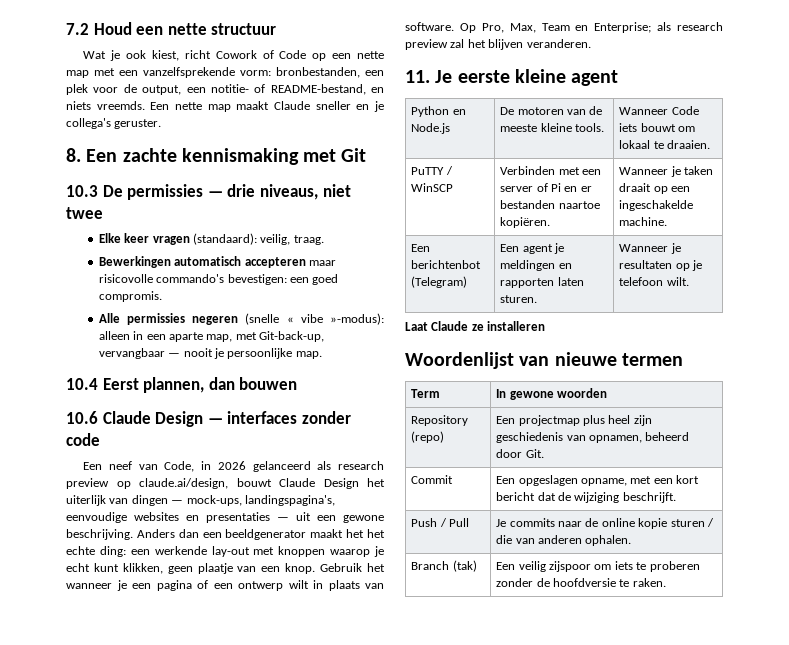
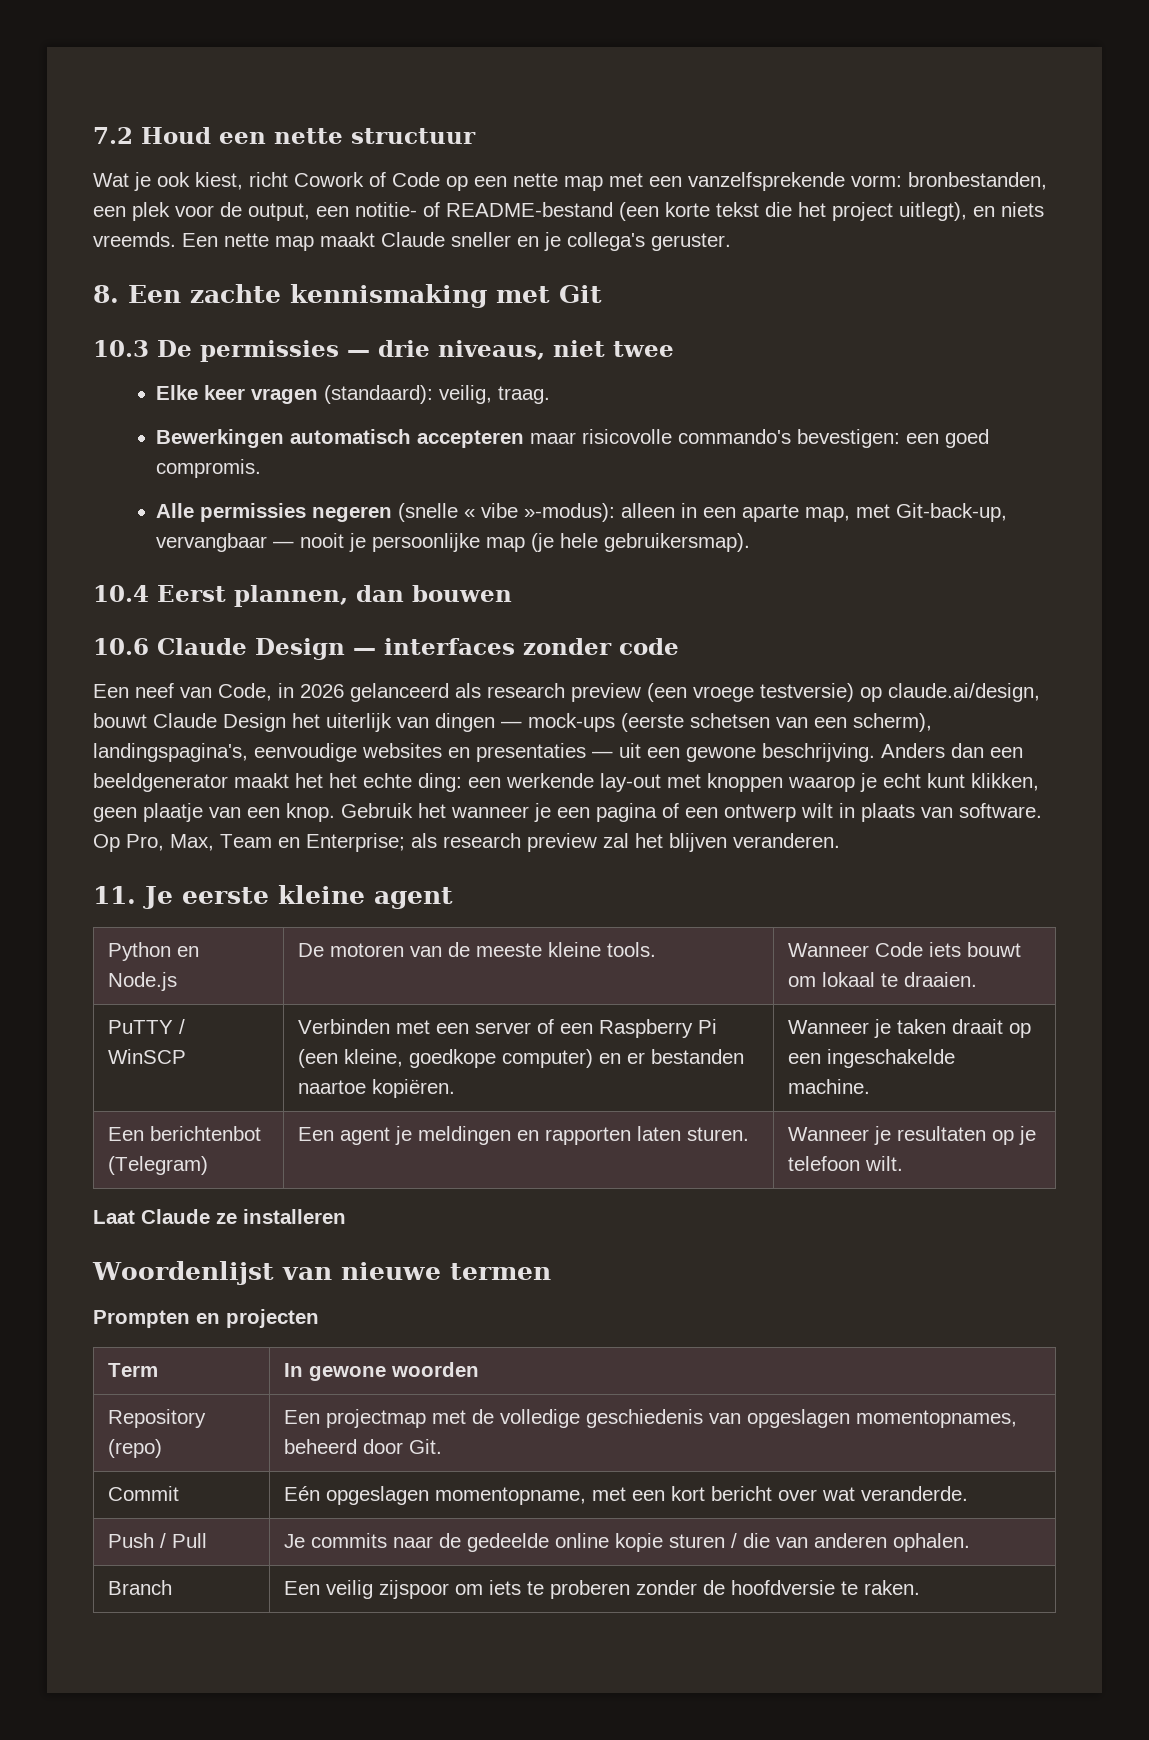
- Wat je ook kiest, richt Cowork of Code op een nette map met een vanzelfsprekende vorm: bronbestanden, een plek voor de output, een notitie- of README-bestand, en niets vreemds.
+ Wat je ook kiest, richt Cowork of Code op een nette map met een vanzelfsprekende vorm: bronbestanden, een plek voor de output, een notitie- of README-bestand (een korte tekst die het project uitlegt), en niets vreemds.
- Alle permissies negeren (snelle « vibe »-modus): alleen in een aparte map, met Git-back-up, vervangbaar — nooit je persoonlijke map.
+ Alle permissies negeren (snelle « vibe »-modus): alleen in een aparte map, met Git-back-up, vervangbaar — nooit je persoonlijke map (je hele gebruikersmap).
- Een neef van Code, in 2026 gelanceerd als research preview op claude.ai/design, bouwt Claude Design het uiterlijk van dingen — mock-ups, landingspagina's, eenvoudige websites en presentaties — uit een gewone beschrijving.
+ Een neef van Code, in 2026 gelanceerd als research preview (een vroege testversie) op claude.ai/design, bouwt Claude Design het uiterlijk van dingen — mock-ups (eerste schetsen van een scherm), landingspagina's, eenvoudige websites en presentaties — uit een gewone beschrijving.
- PuTTY / WinSCP | Verbinden met een server of Pi en er bestanden naartoe kopiëren. | Wanneer je taken draait op een ingeschakelde machine.
+ PuTTY / WinSCP | Verbinden met een server of een Raspberry Pi (een kleine, goedkope computer) en er bestanden naartoe kopiëren. | Wanneer je taken draait op een ingeschakelde machine.
+ Prompten en projecten
- Repository (repo) | Een projectmap plus heel zijn geschiedenis van opnamen, beheerd door Git.
+ Repository (repo) | Een projectmap met de volledige geschiedenis van opgeslagen momentopnames, beheerd door Git.
- Commit | Een opgeslagen opname, met een kort bericht dat de wijziging beschrijft.
+ Commit | Eén opgeslagen momentopname, met een kort bericht over wat veranderde.
- Push / Pull | Je commits naar de online kopie sturen / die van anderen ophalen.
+ Push / Pull | Je commits naar de gedeelde online kopie sturen / die van anderen ophalen.
- Branch (tak) | Een veilig zijspoor om iets te proberen zonder de hoofdversie te raken.
+ Branch | Een veilig zijspoor om iets te proberen zonder de hoofdversie te raken.

